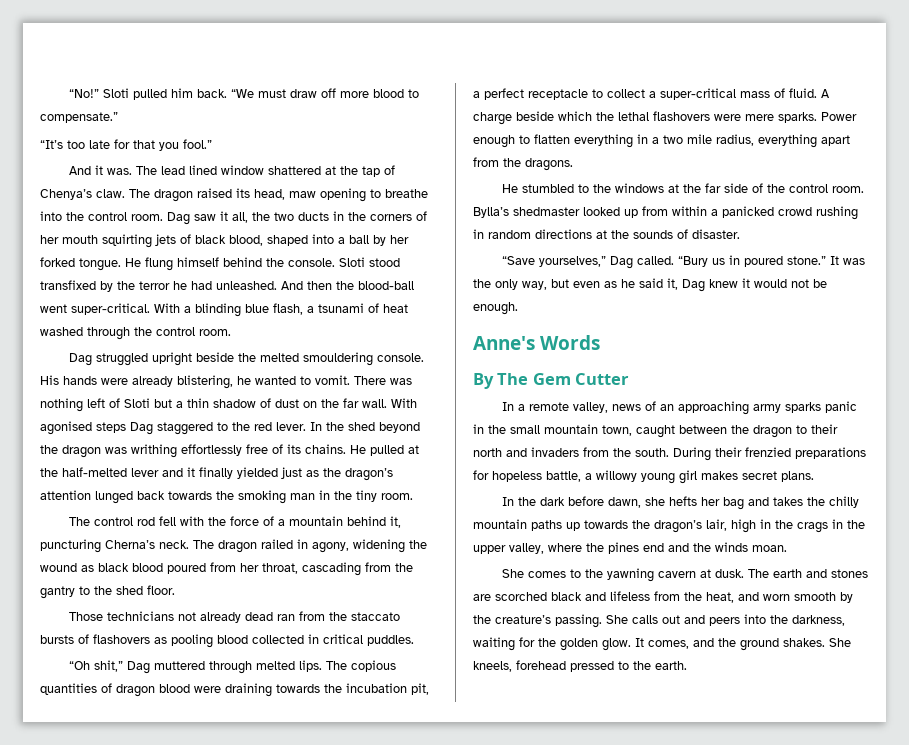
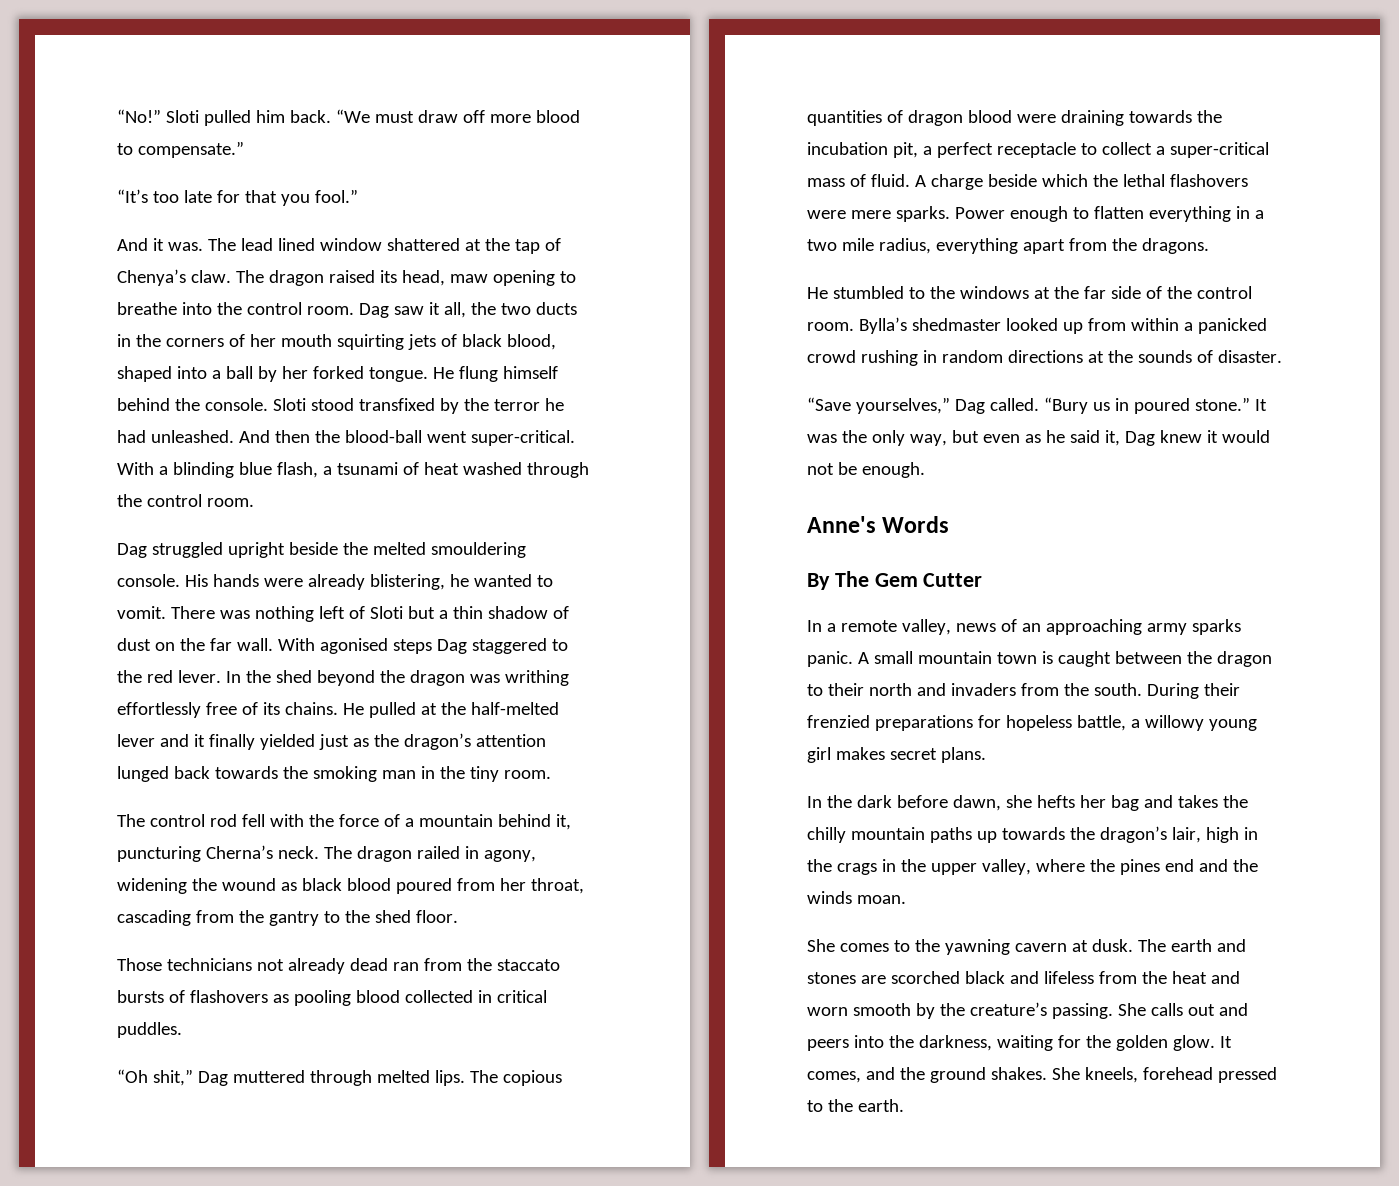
- In a remote valley, news of an approaching army sparks panic in the small mountain town, caught between the dragon to their north and invaders from the south.
+ In a remote valley, news of an approaching army sparks panic. A small mountain town is caught between the dragon to their north and invaders from the south.
- The earth and stones are scorched black and lifeless from the heat, and worn smooth by the creature’s passing.
+ The earth and stones are scorched black and lifeless from the heat and worn smooth by the creature’s passing.

